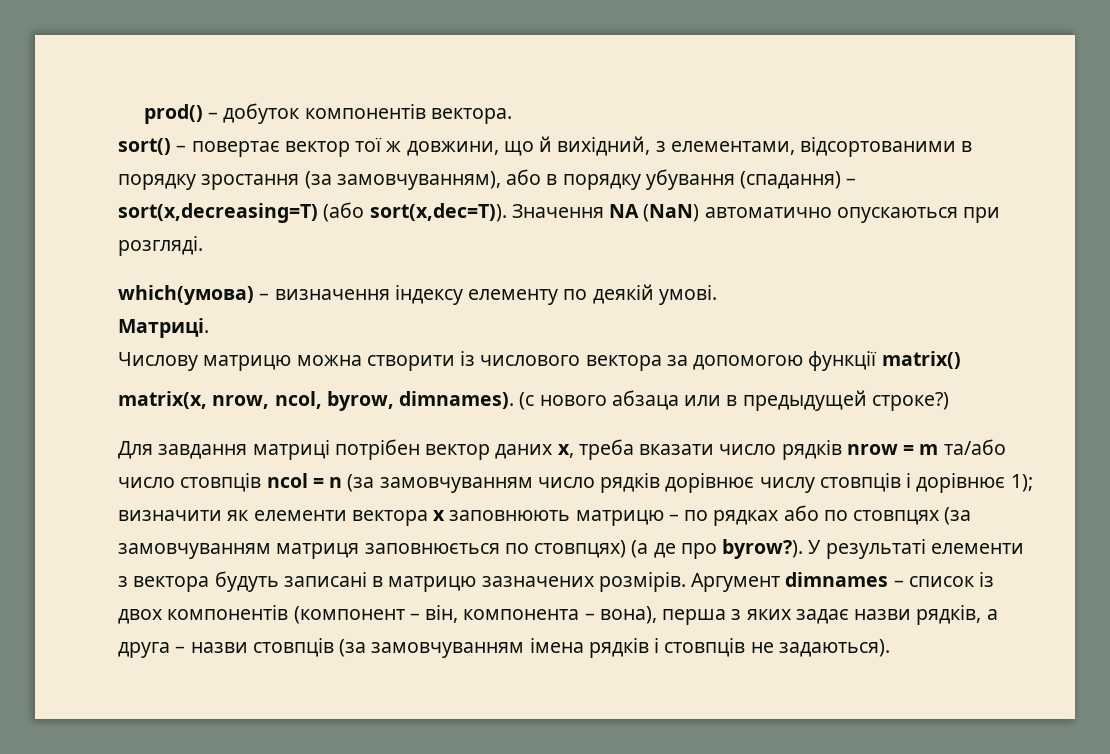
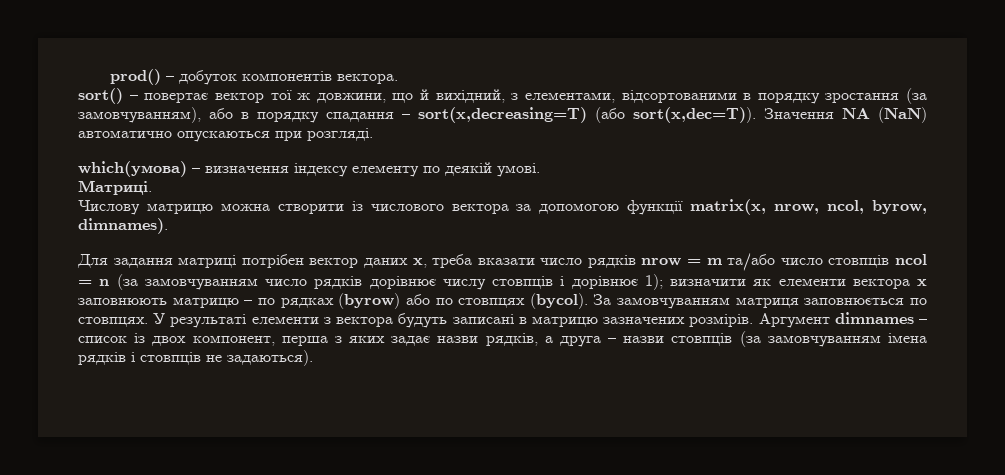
- sort() – повертає вектор тої ж довжини, що й вихідний, з елементами, відсортованими в порядку зростання (за замовчуванням), або в порядку убування (спадання) – sort(x,decreasing=T) (або sort(x,dec=T)).
+ sort() – повертає вектор тої ж довжини, що й вихідний, з елементами, відсортованими в порядку зростання (за замовчуванням), або в порядку спадання – sort(x,decreasing=T) (або sort(x,dec=T)).
- Числову матрицю можна створити із числового вектора за допомогою функції matrix()
- matrix(x, nrow, ncol, byrow, dimnames). (с нового абзаца или в предыдущей строке?)
+ Числову матрицю можна створити із числового вектора за допомогою функції matrix(x, nrow, ncol, byrow, dimnames).
- Для завдання матриці потрібен вектор даних х, треба вказати число рядків nrow = m та/або число стовпців ncol = n (за замовчуванням число рядків дорівнює числу стовпців і дорівнює 1); визначити як елементи вектора х заповнюють матрицю – по рядках або по стовпцях (за замовчуванням матриця заповнюється по стовпцях) (а де про byrow?).
+ Для задання матриці потрібен вектор даних х, треба вказати число рядків nrow = m та/або число стовпців ncol = n (за замовчуванням число рядків дорівнює числу стовпців і дорівнює 1); визначити як елементи вектора х заповнюють матрицю – по рядках (byrow) або по стовпцях (byсol). За замовчуванням матриця заповнюється по стовпцях.
- Аргумент dimnames – список із двох компонентів (компонент – він, компонента – вона), перша з яких задає назви рядків, а друга – назви стовпців (за замовчуванням імена рядків і стовпців не задаються).
+ Аргумент dimnames – список із двох компонент, перша з яких задає назви рядків, а друга – назви стовпців (за замовчуванням імена рядків і стовпців не задаються).

